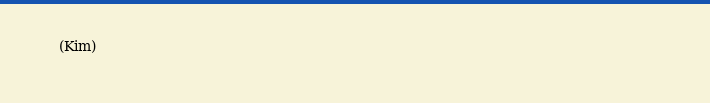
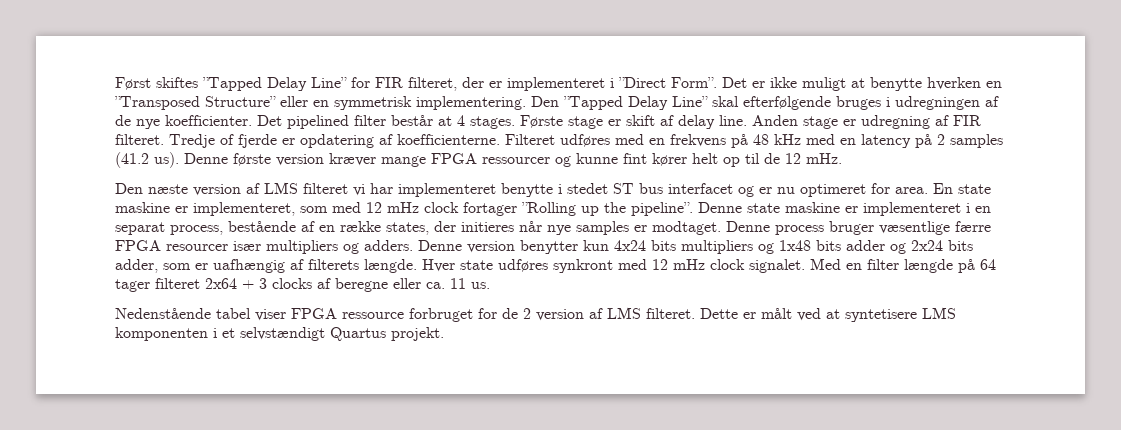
- (Kim)
+ Først skiftes ”Tapped Delay Line” for FIR filteret, der er implementeret i ”Direct Form”. Det er ikke muligt at benytte hverken en ”Transposed Structure” eller en symmetrisk implementering. Den ”Tapped Delay Line” skal efterfølgende bruges i udregningen af de nye koefficienter. Det pipelined filter består at 4 stages. Første stage er skift af delay line. Anden stage er udregning af FIR filteret. Tredje of fjerde er opdatering af koefficienterne. Filteret udføres med en frekvens på 48 kHz med en latency på 2 samples (41.2 us). Denne første version kræver mange FPGA ressourcer og kunne fint kører helt op til de 12 mHz.
+ Den næste version af LMS filteret vi har implementeret benytte i stedet ST bus interfacet og er nu optimeret for area. En state maskine er implementeret, som med 12 mHz clock fortager ”Rolling up the pipeline”. Denne state maskine er implementeret i en separat process, bestående af en række states, der initieres når nye samples er modtaget. Denne process bruger væsentlige færre FPGA resourcer især multipliers og adders. Denne version benytter kun 4x24 bits multipliers og 1x48 bits adder og 2x24 bits adder, som er uafhængig af filterets længde. Hver state udføres synkront med 12 mHz clock signalet. Med en filter længde på 64 tager filteret 2x64 + 3 clocks af beregne eller ca. 11 us.
+ Nedenstående tabel viser FPGA ressource forbruget for de 2 version af LMS filteret. Dette er målt ved at syntetisere LMS komponenten i et selvstændigt Quartus projekt.

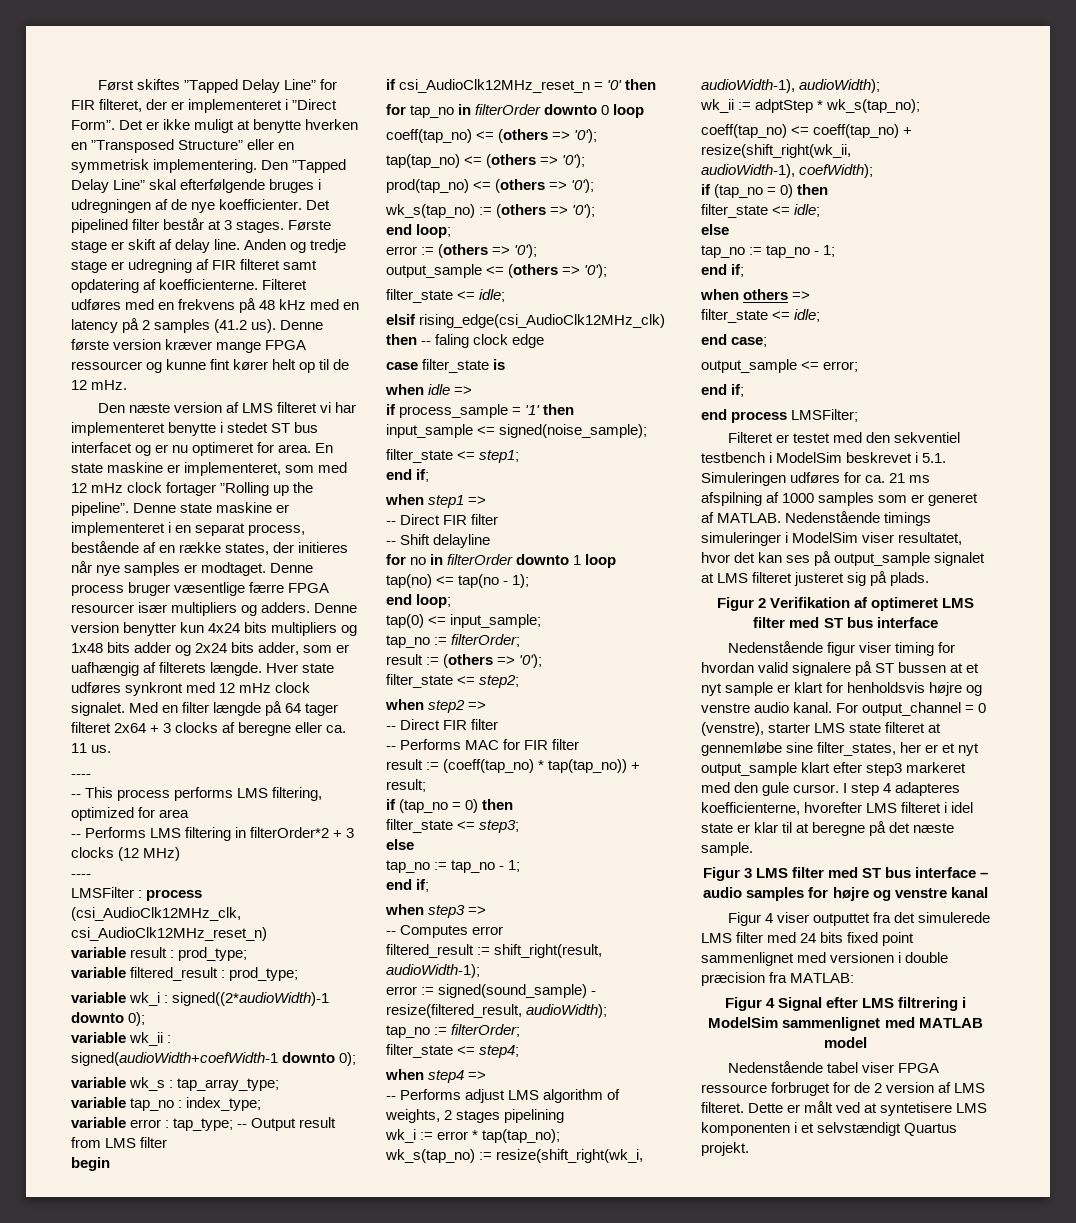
- Det pipelined filter består at 4 stages.
+ Det pipelined filter består at 3 stages.
- Anden stage er udregning af FIR filteret. Tredje of fjerde er opdatering af koefficienterne.
+ Anden og tredje stage er udregning af FIR filteret samt opdatering af koefficienterne.
  Med en filter længde på 64 tager filteret 2x64 + 3 clocks af beregne eller ca. 11 us.
+ ----
+ -- This process performs LMS filtering, optimized for area
+ -- Performs LMS filtering in filterOrder*2 + 3 clocks (12 MHz)
+ ----
+ LMSFilter : process (csi_AudioClk12MHz_clk, csi_AudioClk12MHz_reset_n)
+ variable result : prod_type;
+ variable filtered_result : prod_type;
+ variable wk_i : signed((2*audioWidth)-1 downto 0);
+ variable wk_ii : signed(audioWidth+coefWidth-1 downto 0);
+ variable wk_s : tap_array_type;
+ variable tap_no : index_type;
+ variable error : tap_type; -- Output result from LMS filter
+ begin
+ if csi_AudioClk12MHz_reset_n = '0' then
+ for tap_no in filterOrder downto 0 loop
+ coeff(tap_no) <= (others => '0');
+ tap(tap_no) <= (others => '0');
+ prod(tap_no) <= (others => '0');
+ wk_s(tap_no) := (others => '0');
+ end loop;
+ error := (others => '0');
+ output_sample <= (others => '0');
+ filter_state <= idle;
+ elsif rising_edge(csi_AudioClk12MHz_clk) then -- faling clock edge
+ case filter_state is
+ when idle =>
+ if process_sample = '1' then
+ input_sample <= signed(noise_sample);
+ filter_state <= step1;
+ end if;
+ when step1 =>
+ -- Direct FIR filter
+ -- Shift delayline
+ for no in filterOrder downto 1 loop
+ tap(no) <= tap(no - 1);
+ end loop;
+ tap(0) <= input_sample;
+ tap_no := filterOrder;
+ result := (others => '0');
+ filter_state <= step2;
+ when step2 =>
+ -- Direct FIR filter
+ -- Performs MAC for FIR filter
+ result := (coeff(tap_no) * tap(tap_no)) + result;
+ if (tap_no = 0) then
+ filter_state <= step3;
+ else
+ tap_no := tap_no - 1;
+ end if;
+ when step3 =>
+ -- Computes error
+ filtered_result := shift_right(result, audioWidth-1);
+ error := signed(sound_sample) - resize(filtered_result, audioWidth);
+ tap_no := filterOrder;
+ filter_state <= step4;
+ when step4 =>
+ -- Performs adjust LMS algorithm of weights, 2 stages pipelining
+ wk_i := error * tap(tap_no);
+ wk_s(tap_no) := resize(shift_right(wk_i, audioWidth-1), audioWidth);
+ wk_ii := adptStep * wk_s(tap_no);
+ coeff(tap_no) <= coeff(tap_no) + resize(shift_right(wk_ii,
+ audioWidth-1), coefWidth);
+ if (tap_no = 0) then
+ filter_state <= idle;
+ else
+ tap_no := tap_no - 1;
+ end if;
+ when others =>
+ filter_state <= idle;
+ end case;
+ output_sample <= error;
+ end if;
+ end process LMSFilter;
+ Filteret er testet med den sekventiel testbench i ModelSim beskrevet i 5.1. Simuleringen udføres for ca. 21 ms afspilning af 1000 samples som er generet af MATLAB. Nedenstående timings simuleringer i ModelSim viser resultatet, hvor det kan ses på output_sample signalet at LMS filteret justeret sig på plads.
+ Figur 2 Verifikation af optimeret LMS filter med ST bus interface
+ Nedenstående figur viser timing for hvordan valid signalere på ST bussen at et nyt sample er klart for henholdsvis højre og venstre audio kanal. For output_channel = 0 (venstre), starter LMS state filteret at gennemløbe sine filter_states, her er et nyt output_sample klart efter step3 markeret med den gule cursor. I step 4 adapteres koefficienterne, hvorefter LMS filteret i idel state er klar til at beregne på det næste sample.
+ Figur 3 LMS filter med ST bus interface – audio samples for højre og venstre kanal
+ Figur 4 viser outputtet fra det simulerede LMS filter med 24 bits fixed point sammenlignet med versionen i double præcision fra MATLAB:
+ Figur 4 Signal efter LMS filtrering i ModelSim sammenlignet med MATLAB model

